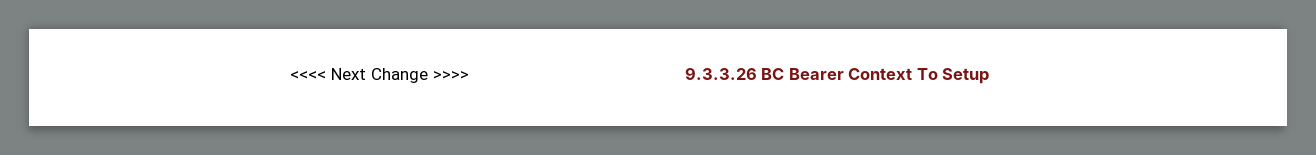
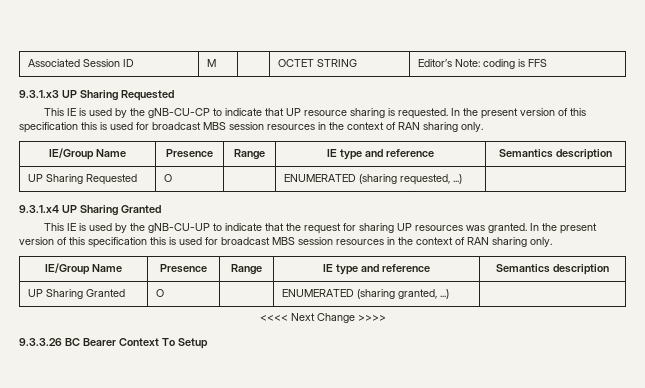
+ Associated Session ID | M | | OCTET STRING | Editor’s Note: coding is FFS
+ 9.3.1.x3 UP Sharing Requested
+ This IE is used by the gNB-CU-CP to indicate that UP resource sharing is requested. In the present version of this specification this is used for broadcast MBS session resources in the context of RAN sharing only.
+ IE/Group Name | Presence | Range | IE type and reference | Semantics description
+ UP Sharing Requested | O | | ENUMERATED (sharing requested, ...) |
+ 9.3.1.x4 UP Sharing Granted
+ This IE is used by the gNB-CU-UP to indicate that the request for sharing UP resources was granted. In the present version of this specification this is used for broadcast MBS session resources in the context of RAN sharing only.
+ IE/Group Name | Presence | Range | IE type and reference | Semantics description
+ UP Sharing Granted | O | | ENUMERATED (sharing granted, ...) |

